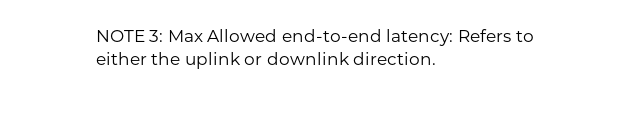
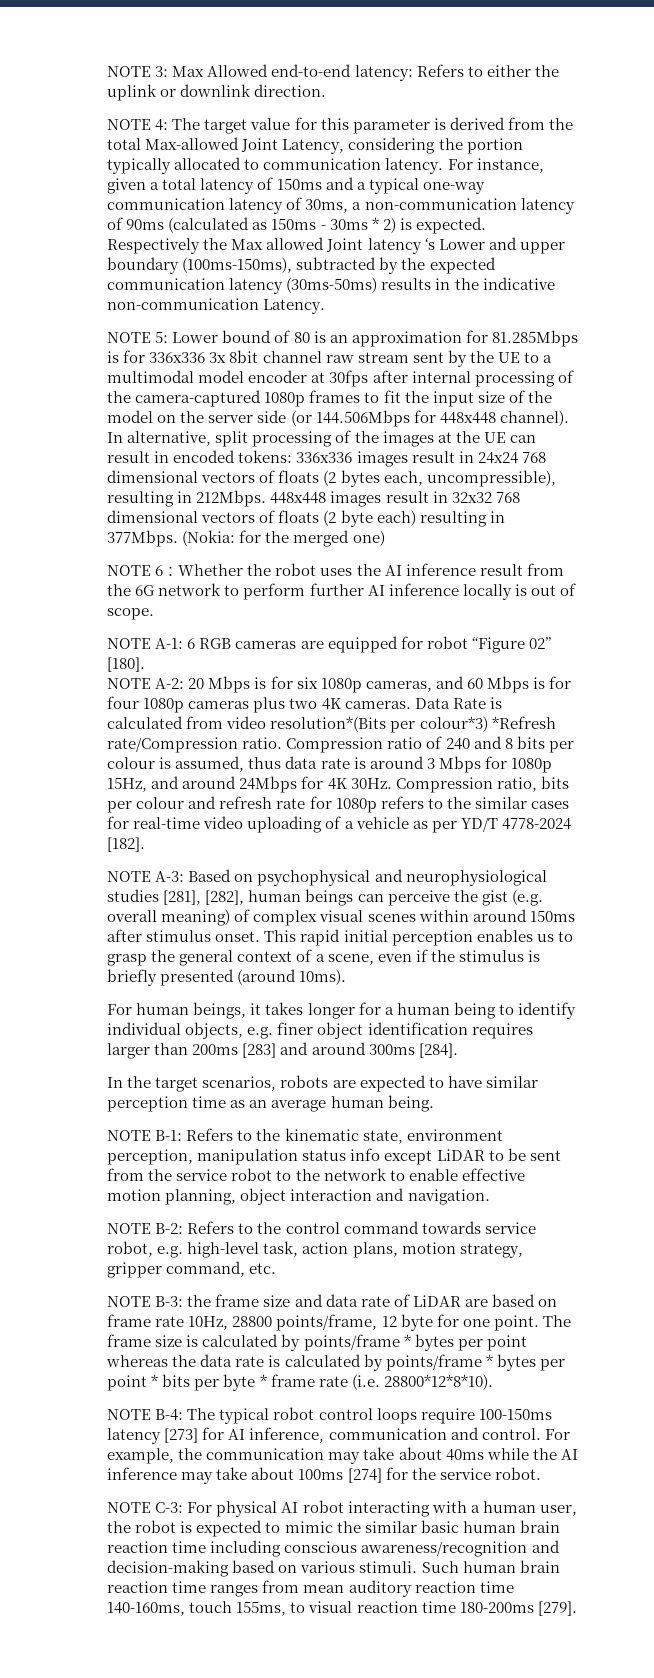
+ NOTE 4: The target value for this parameter is derived from the total Max-allowed Joint Latency, considering the portion typically allocated to communication latency. For instance, given a total latency of 150ms and a typical one-way communication latency of 30ms, a non-communication latency of 90ms (calculated as 150ms - 30ms * 2) is expected. Respectively the Max allowed Joint latency ‘s Lower and upper boundary (100ms-150ms), subtracted by the expected communication latency (30ms-50ms) results in the indicative non-communication Latency.
+ NOTE 5: Lower bound of 80 is an approximation for 81.285Mbps is for 336x336 3x 8bit channel raw stream sent by the UE to a multimodal model encoder at 30fps after internal processing of the camera-captured 1080p frames to fit the input size of the model on the server side (or 144.506Mbps for 448x448 channel). In alternative, split processing of the images at the UE can result in encoded tokens: 336x336 images result in 24x24 768 dimensional vectors of floats (2 bytes each, uncompressible), resulting in 212Mbps. 448x448 images result in 32x32 768 dimensional vectors of floats (2 byte each) resulting in 377Mbps. (Nokia: for the merged one)
+ NOTE 6：Whether the robot uses the AI inference result from the 6G network to perform further AI inference locally is out of scope.
+ NOTE A-1: 6 RGB cameras are equipped for robot “Figure 02” [180].
+ NOTE A-2: 20 Mbps is for six 1080p cameras, and 60 Mbps is for four 1080p cameras plus two 4K cameras. Data Rate is calculated from video resolution*(Bits per colour*3) *Refresh rate/Compression ratio. Compression ratio of 240 and 8 bits per colour is assumed, thus data rate is around 3 Mbps for 1080p 15Hz, and around 24Mbps for 4K 30Hz. Compression ratio, bits per colour and refresh rate for 1080p refers to the similar cases for real-time video uploading of a vehicle as per YD/T 4778-2024 [182].
+ NOTE A-3: Based on psychophysical and neurophysiological studies [281], [282], human beings can perceive the gist (e.g. overall meaning) of complex visual scenes within around 150ms after stimulus onset. This rapid initial perception enables us to grasp the general context of a scene, even if the stimulus is briefly presented (around 10ms).
+ For human beings, it takes longer for a human being to identify individual objects, e.g. finer object identification requires larger than 200ms [283] and around 300ms [284].
+ In the target scenarios, robots are expected to have similar perception time as an average human being.
+ NOTE B-1: Refers to the kinematic state, environment perception, manipulation status info except LiDAR to be sent from the service robot to the network to enable effective motion planning, object interaction and navigation.
+ NOTE B-2: Refers to the control command towards service robot, e.g. high-level task, action plans, motion strategy, gripper command, etc.
+ NOTE B-3: the frame size and data rate of LiDAR are based on frame rate 10Hz, 28800 points/frame, 12 byte for one point. The frame size is calculated by points/frame * bytes per point whereas the data rate is calculated by points/frame * bytes per point * bits per byte * frame rate (i.e. 28800*12*8*10).
+ NOTE B-4: The typical robot control loops require 100-150ms latency [273] for AI inference, communication and control. For example, the communication may take about 40ms while the AI inference may take about 100ms [274] for the service robot.
+ NOTE C-3: For physical AI robot interacting with a human user, the robot is expected to mimic the similar basic human brain reaction time including conscious awareness/recognition and decision-making based on various stimuli. Such human brain reaction time ranges from mean auditory reaction time 140-160ms, touch 155ms, to visual reaction time 180-200ms [279].

